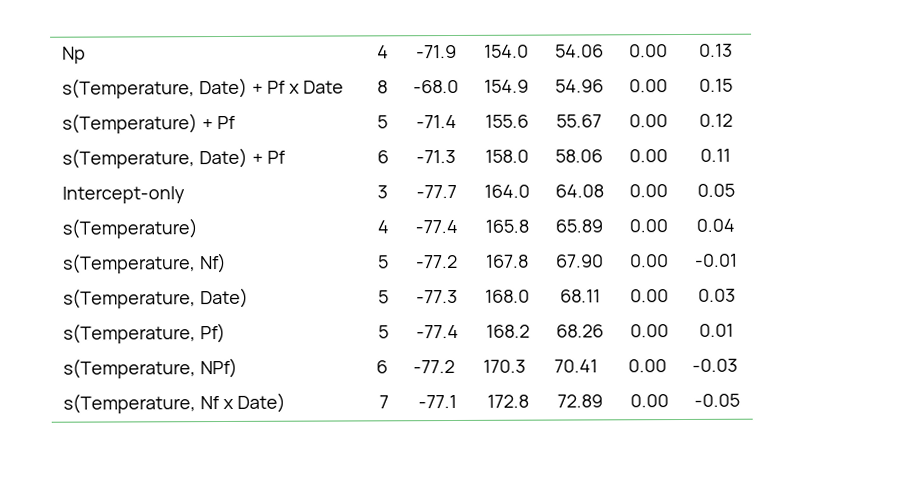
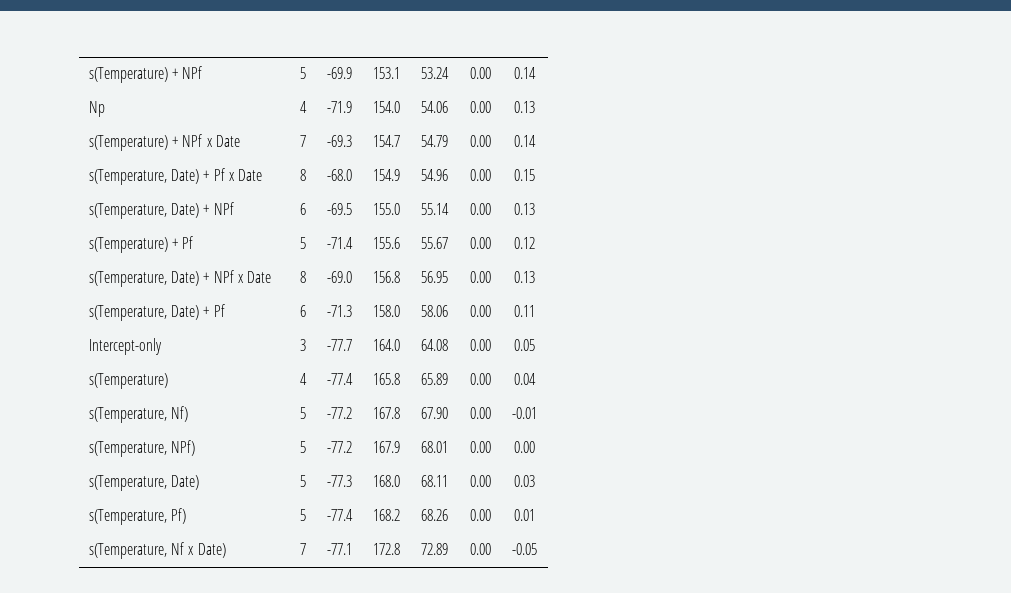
+ s(Temperature) + NPf | 5 | -69.9 | 153.1 | 53.24 | 0.00 | 0.14
+ s(Temperature) + NPf x Date | 7 | -69.3 | 154.7 | 54.79 | 0.00 | 0.14
+ s(Temperature, Date) + NPf | 6 | -69.5 | 155.0 | 55.14 | 0.00 | 0.13
+ s(Temperature, Date) + NPf x Date | 8 | -69.0 | 156.8 | 56.95 | 0.00 | 0.13
+ s(Temperature, NPf) | 5 | -77.2 | 167.9 | 68.01 | 0.00 | 0.00
- s(Temperature, NPf) | 6 | -77.2 | 170.3 | 70.41 | 0.00 | -0.03

